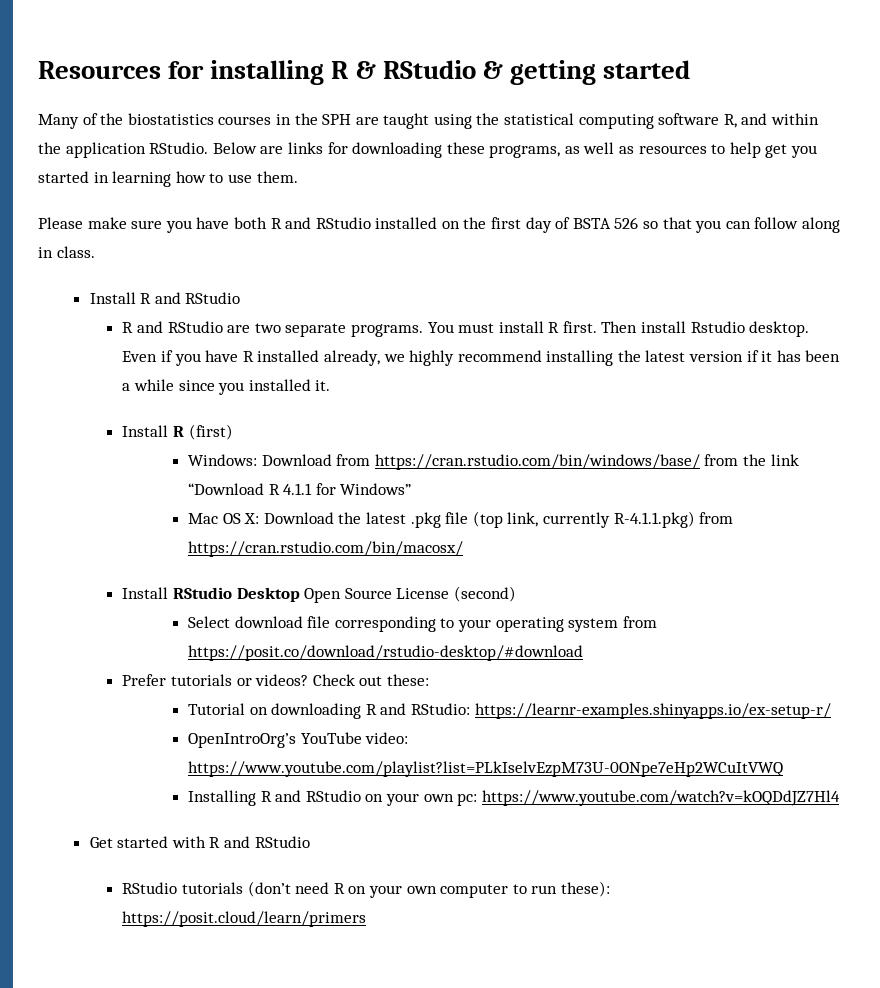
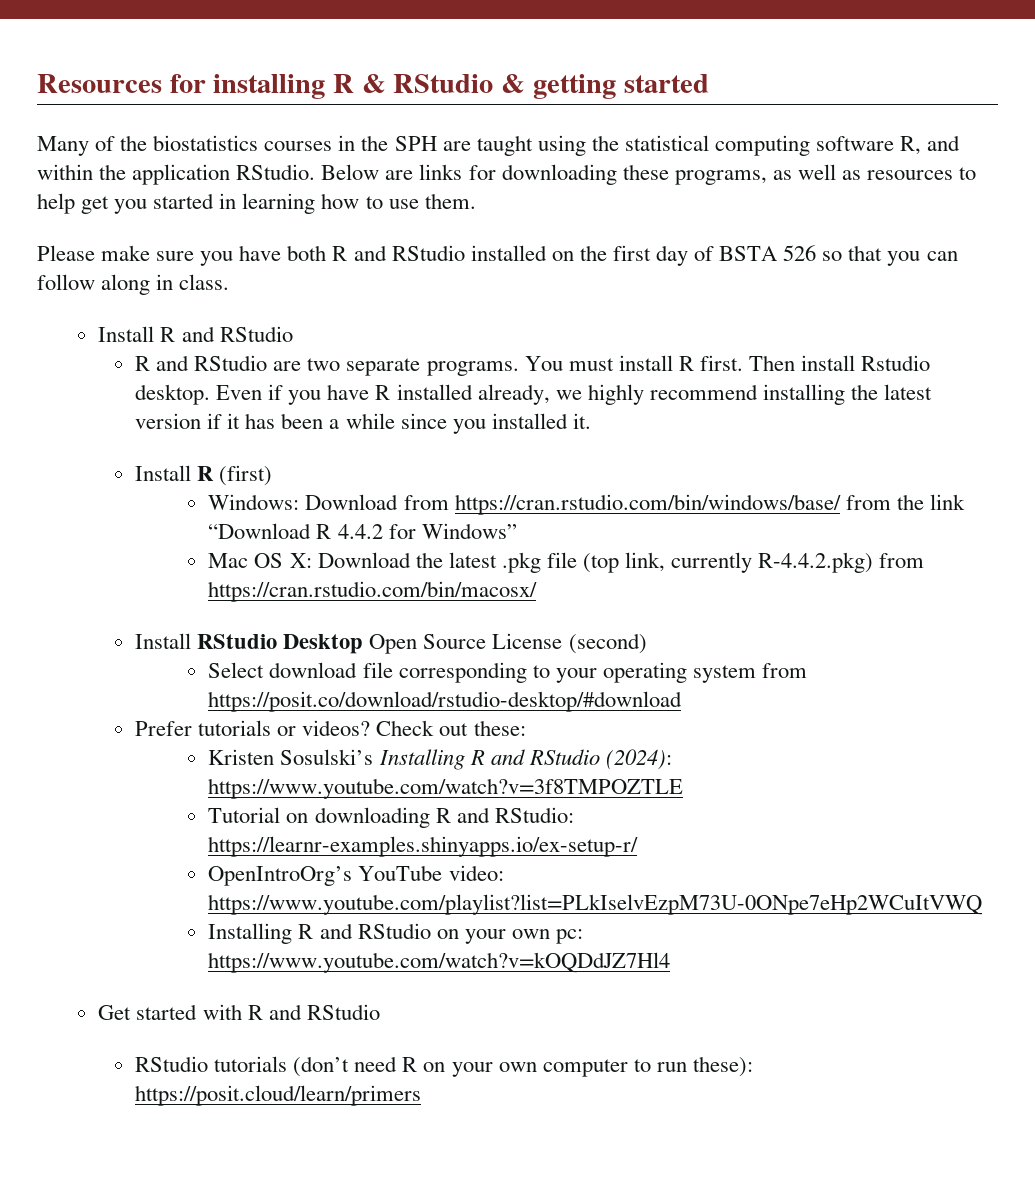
- Windows: Download from https://cran.rstudio.com/bin/windows/base/ from the link “Download R 4.1.1 for Windows”
+ Windows: Download from https://cran.rstudio.com/bin/windows/base/ from the link “Download R 4.4.2 for Windows”
- Mac OS X: Download the latest .pkg file (top link, currently R-4.1.1.pkg) from https://cran.rstudio.com/bin/macosx/
+ Mac OS X: Download the latest .pkg file (top link, currently R-4.4.2.pkg) from https://cran.rstudio.com/bin/macosx/
+ Kristen Sosulski’s Installing R and RStudio (2024): https://www.youtube.com/watch?v=3f8TMPOZTLE

